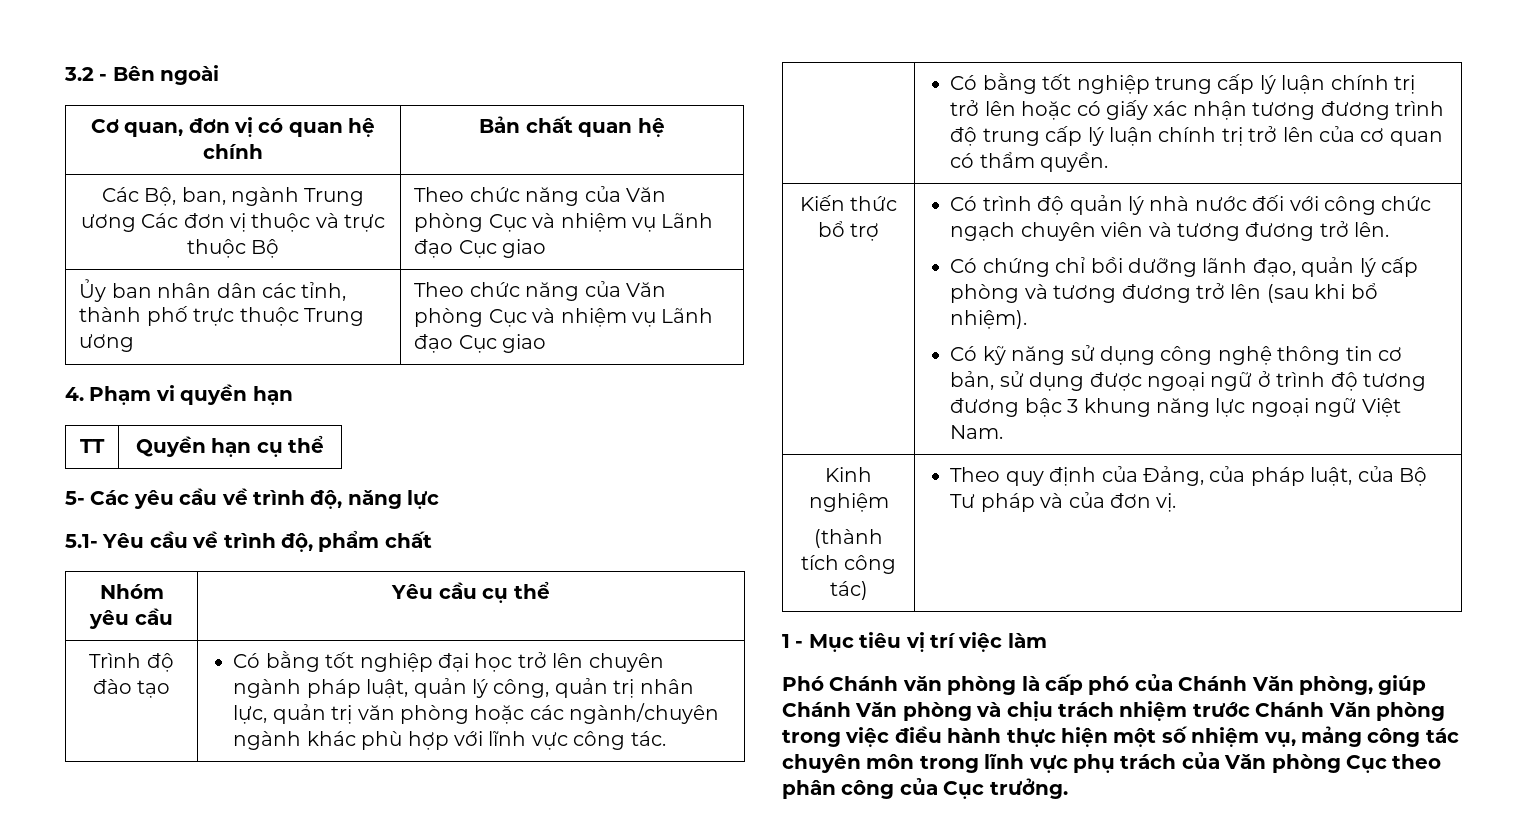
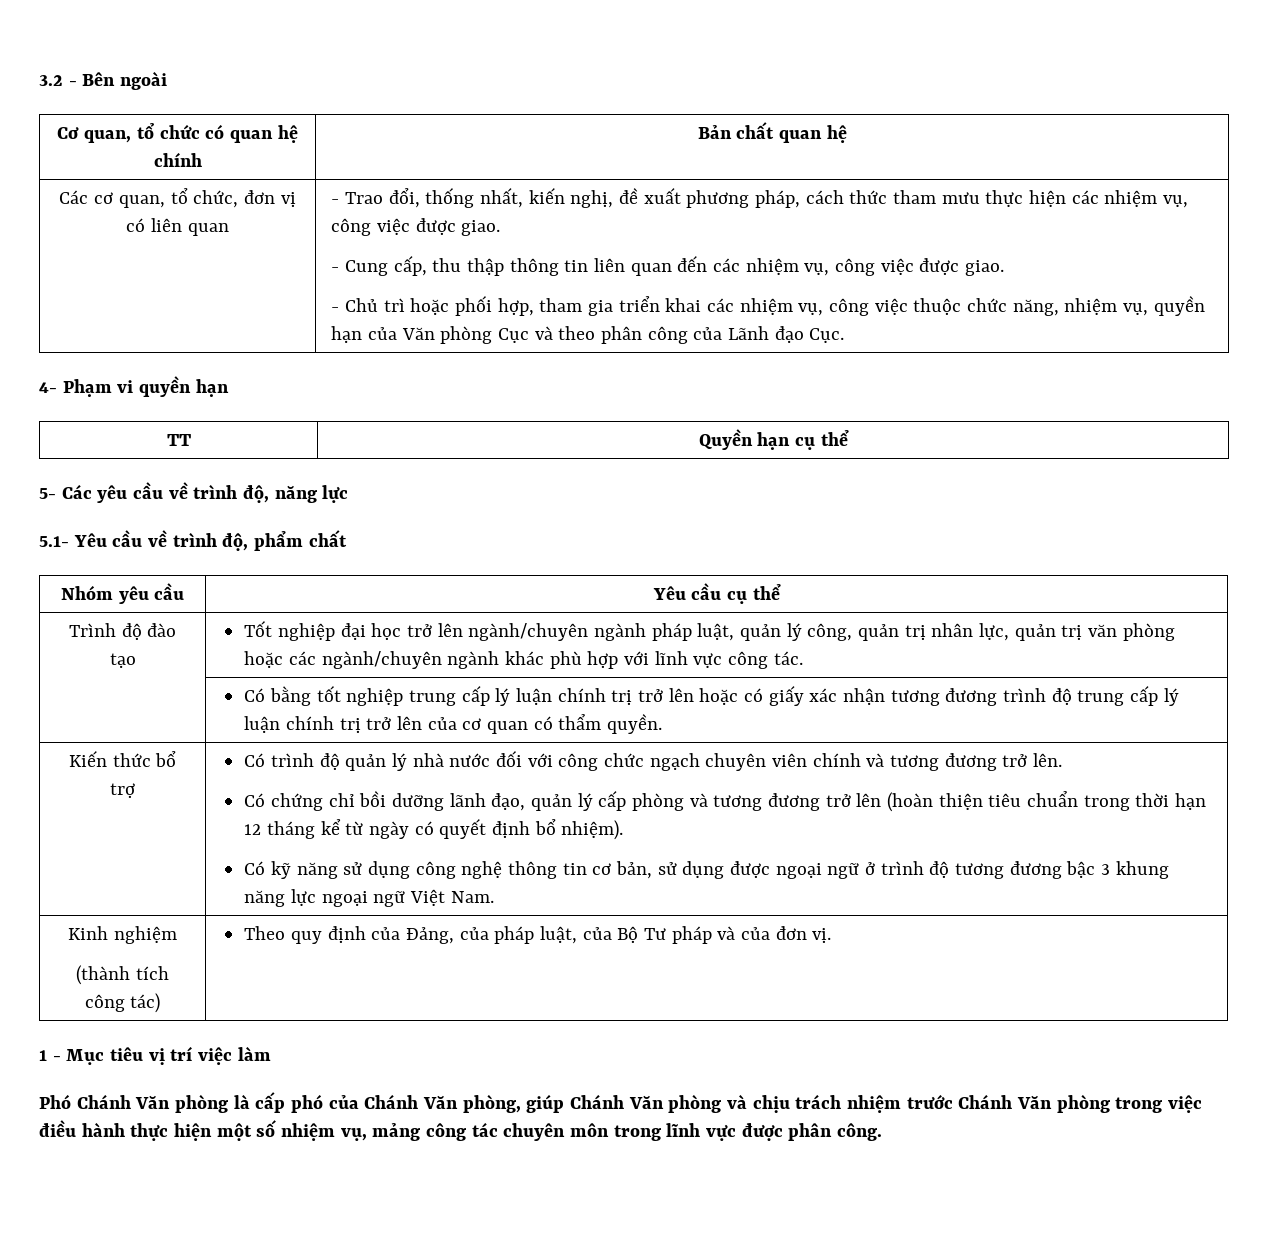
- Cơ quan, đơn vị có quan hệ chính | Bản chất quan hệ
+ Cơ quan, tổ chức có quan hệ chính | Bản chất quan hệ
- Các Bộ, ban, ngành Trung ương Các đơn vị thuộc và trực thuộc Bộ | Theo chức năng của Văn phòng Cục và nhiệm vụ Lãnh đạo Cục giao
- Ủy ban nhân dân các tỉnh, thành phố trực thuộc Trung ương | Theo chức năng của Văn phòng Cục và nhiệm vụ Lãnh đạo Cục giao
- 4. Phạm vi quyền hạn
+ Các cơ quan, tổ chức, đơn vị có liên quan | - Trao đổi, thống nhất, kiến nghị, đề xuất phương pháp, cách thức tham mưu thực hiện các nhiệm vụ, công việc được giao.
+ - Cung cấp, thu thập thông tin liên quan đến các nhiệm vụ, công việc được giao.
+ - Chủ trì hoặc phối hợp, tham gia triển khai các nhiệm vụ, công việc thuộc chức năng, nhiệm vụ, quyền hạn của Văn phòng Cục và theo phân công của Lãnh đạo Cục.
+ 4- Phạm vi quyền hạn
- Trình độ đào tạo | Có bằng tốt nghiệp đại học trở lên chuyên ngành pháp luật, quản lý công, quản trị nhân lực, quản trị văn phòng hoặc các ngành/chuyên ngành khác phù hợp với lĩnh vực công tác.
+ Trình độ đào tạo | Tốt nghiệp đại học trở lên ngành/chuyên ngành pháp luật, quản lý công, quản trị nhân lực, quản trị văn phòng hoặc các ngành/chuyên ngành khác phù hợp với lĩnh vực công tác.
- Có trình độ quản lý nhà nước đối với công chức ngạch chuyên viên và tương đương trở lên.
+ Có trình độ quản lý nhà nước đối với công chức ngạch chuyên viên chính và tương đương trở lên.
- Có chứng chỉ bồi dưỡng lãnh đạo, quản lý cấp phòng và tương đương trở lên (sau khi bổ nhiệm).
+ Có chứng chỉ bồi dưỡng lãnh đạo, quản lý cấp phòng và tương đương trở lên (hoàn thiện tiêu chuẩn trong thời hạn 12 tháng kể từ ngày có quyết định bổ nhiệm).
- Phó Chánh văn phòng là cấp phó của Chánh Văn phòng, giúp Chánh Văn phòng và chịu trách nhiệm trước Chánh Văn phòng trong việc điều hành thực hiện một số nhiệm vụ, mảng công tác chuyên môn trong lĩnh vực phụ trách của Văn phòng Cục theo phân công của Cục trưởng.
+ Phó Chánh Văn phòng là cấp phó của Chánh Văn phòng, giúp Chánh Văn phòng và chịu trách nhiệm trước Chánh Văn phòng trong việc điều hành thực hiện một số nhiệm vụ, mảng công tác chuyên môn trong lĩnh vực được phân công.

